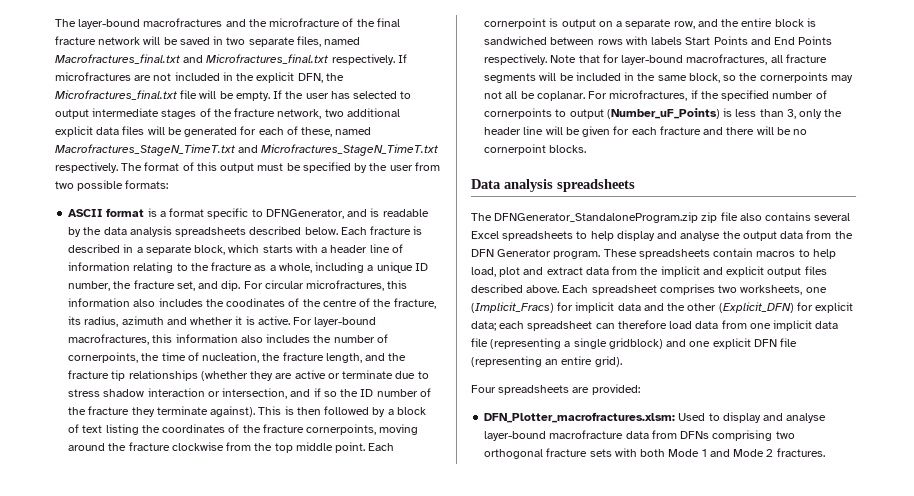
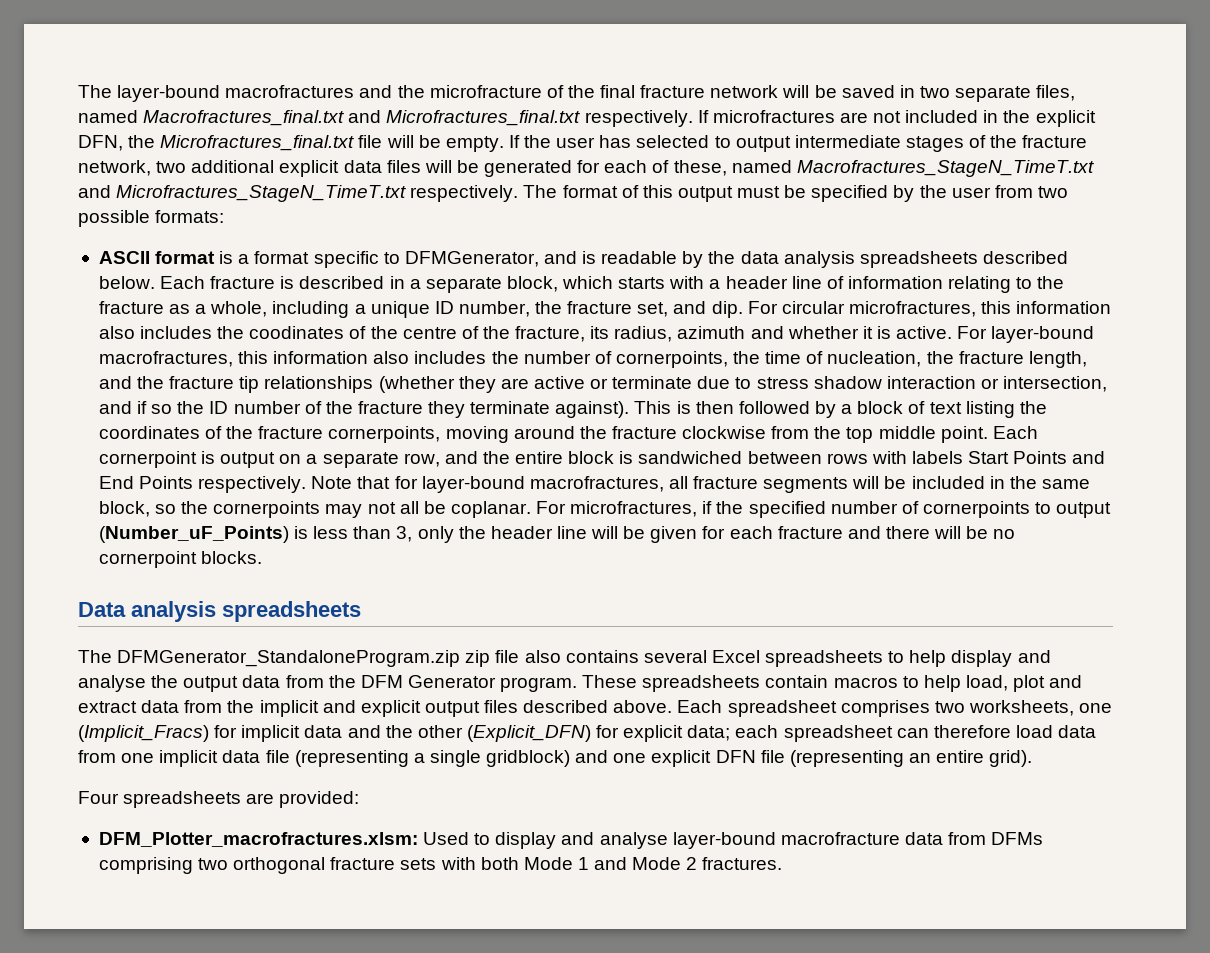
- ASCII format is a format specific to DFNGenerator, and is readable by the data analysis spreadsheets described below.
+ ASCII format is a format specific to DFMGenerator, and is readable by the data analysis spreadsheets described below.
- The DFNGenerator_StandaloneProgram.zip zip file also contains several Excel spreadsheets to help display and analyse the output data from the DFN Generator program.
+ The DFMGenerator_StandaloneProgram.zip zip file also contains several Excel spreadsheets to help display and analyse the output data from the DFM Generator program.
- DFN_Plotter_macrofractures.xlsm: Used to display and analyse layer-bound macrofracture data from DFNs comprising two orthogonal fracture sets with both Mode 1 and Mode 2 fractures.
+ DFM_Plotter_macrofractures.xlsm: Used to display and analyse layer-bound macrofracture data from DFMs comprising two orthogonal fracture sets with both Mode 1 and Mode 2 fractures.

